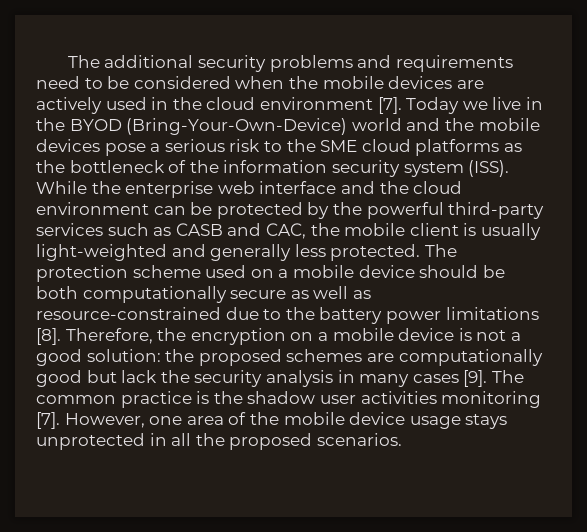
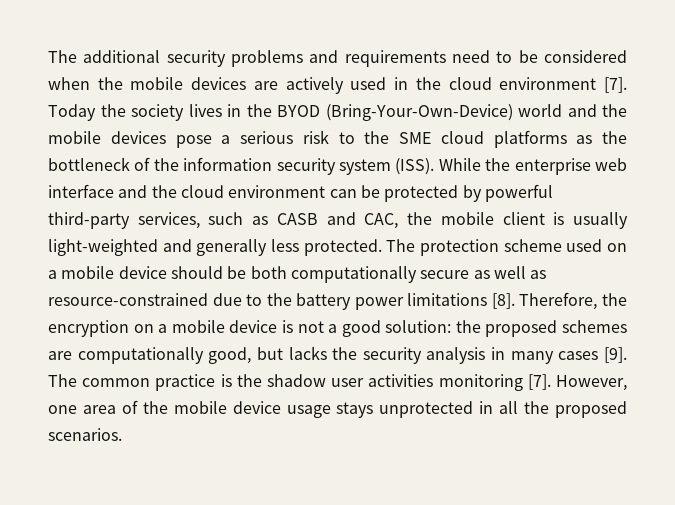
- Today we live in the BYOD (Bring-Your-Own-Device) world and the mobile devices pose a serious risk to the SME cloud platforms as the bottleneck of the information security system (ISS).
+ Today the society lives in the BYOD (Bring-Your-Own-Device) world and the mobile devices pose a serious risk to the SME cloud platforms as the bottleneck of the information security system (ISS).
- While the enterprise web interface and the cloud environment can be protected by the powerful third-party services such as CASB and CAC, the mobile client is usually light-weighted and generally less protected.
+ While the enterprise web interface and the cloud environment can be protected by powerful third-party services, such as CASB and CAC, the mobile client is usually light-weighted and generally less protected.
- Therefore, the encryption on a mobile device is not a good solution: the proposed schemes are computationally good but lack the security analysis in many cases [9].
+ Therefore, the encryption on a mobile device is not a good solution: the proposed schemes are computationally good, but lacks the security analysis in many cases [9].

